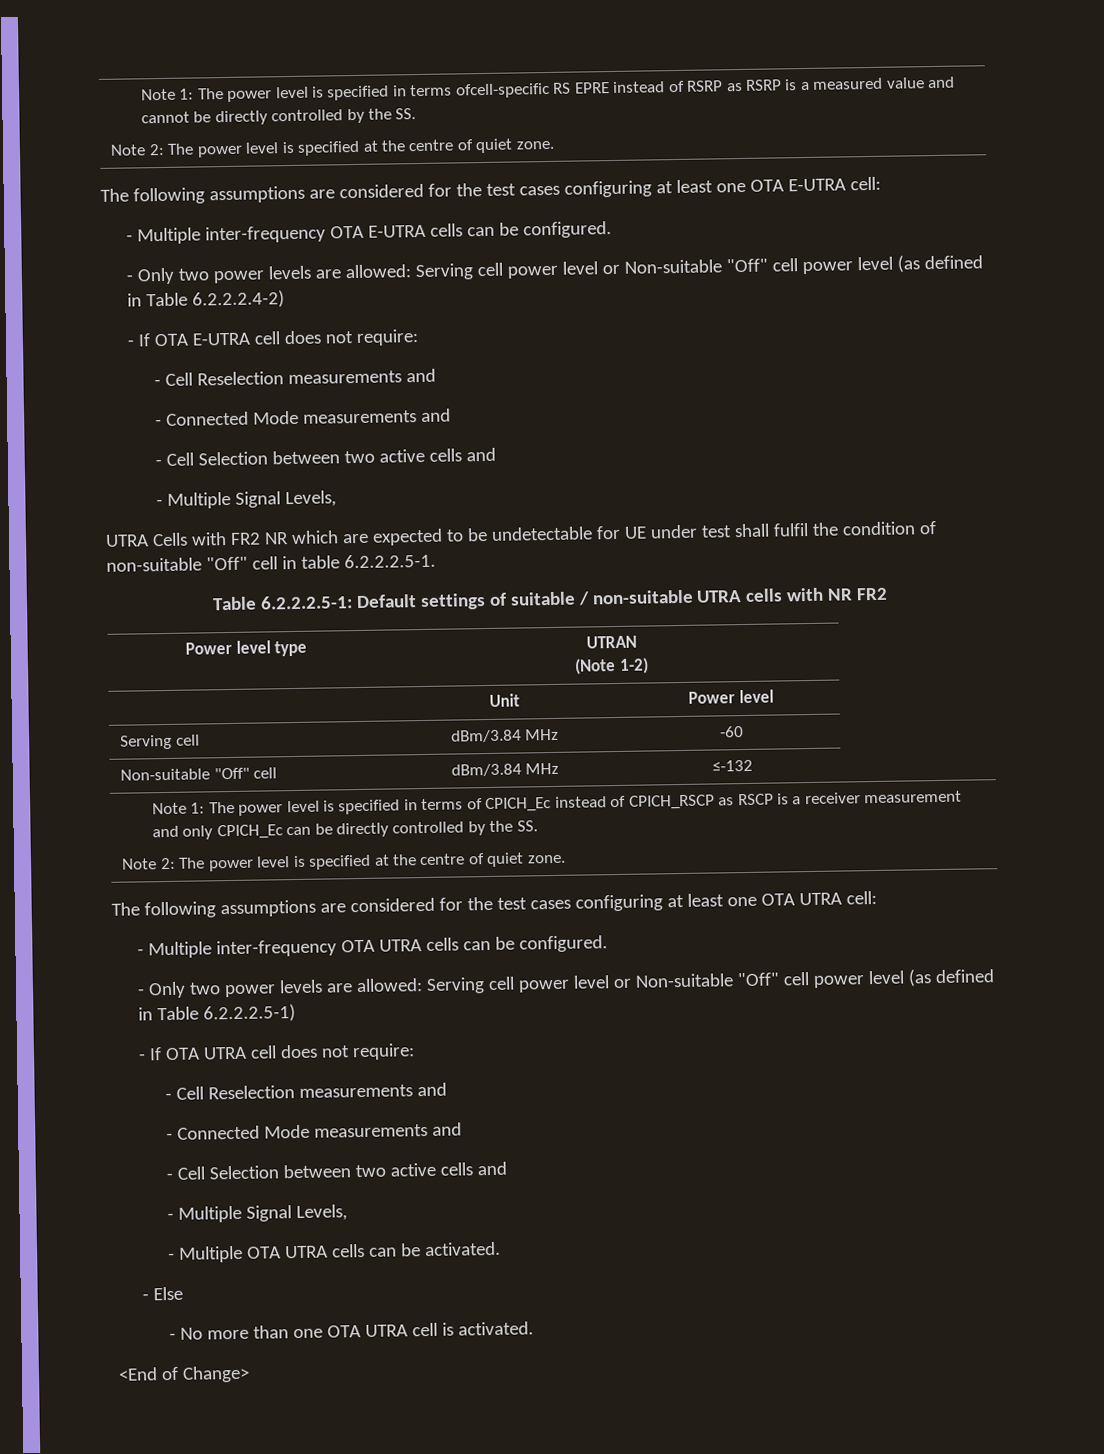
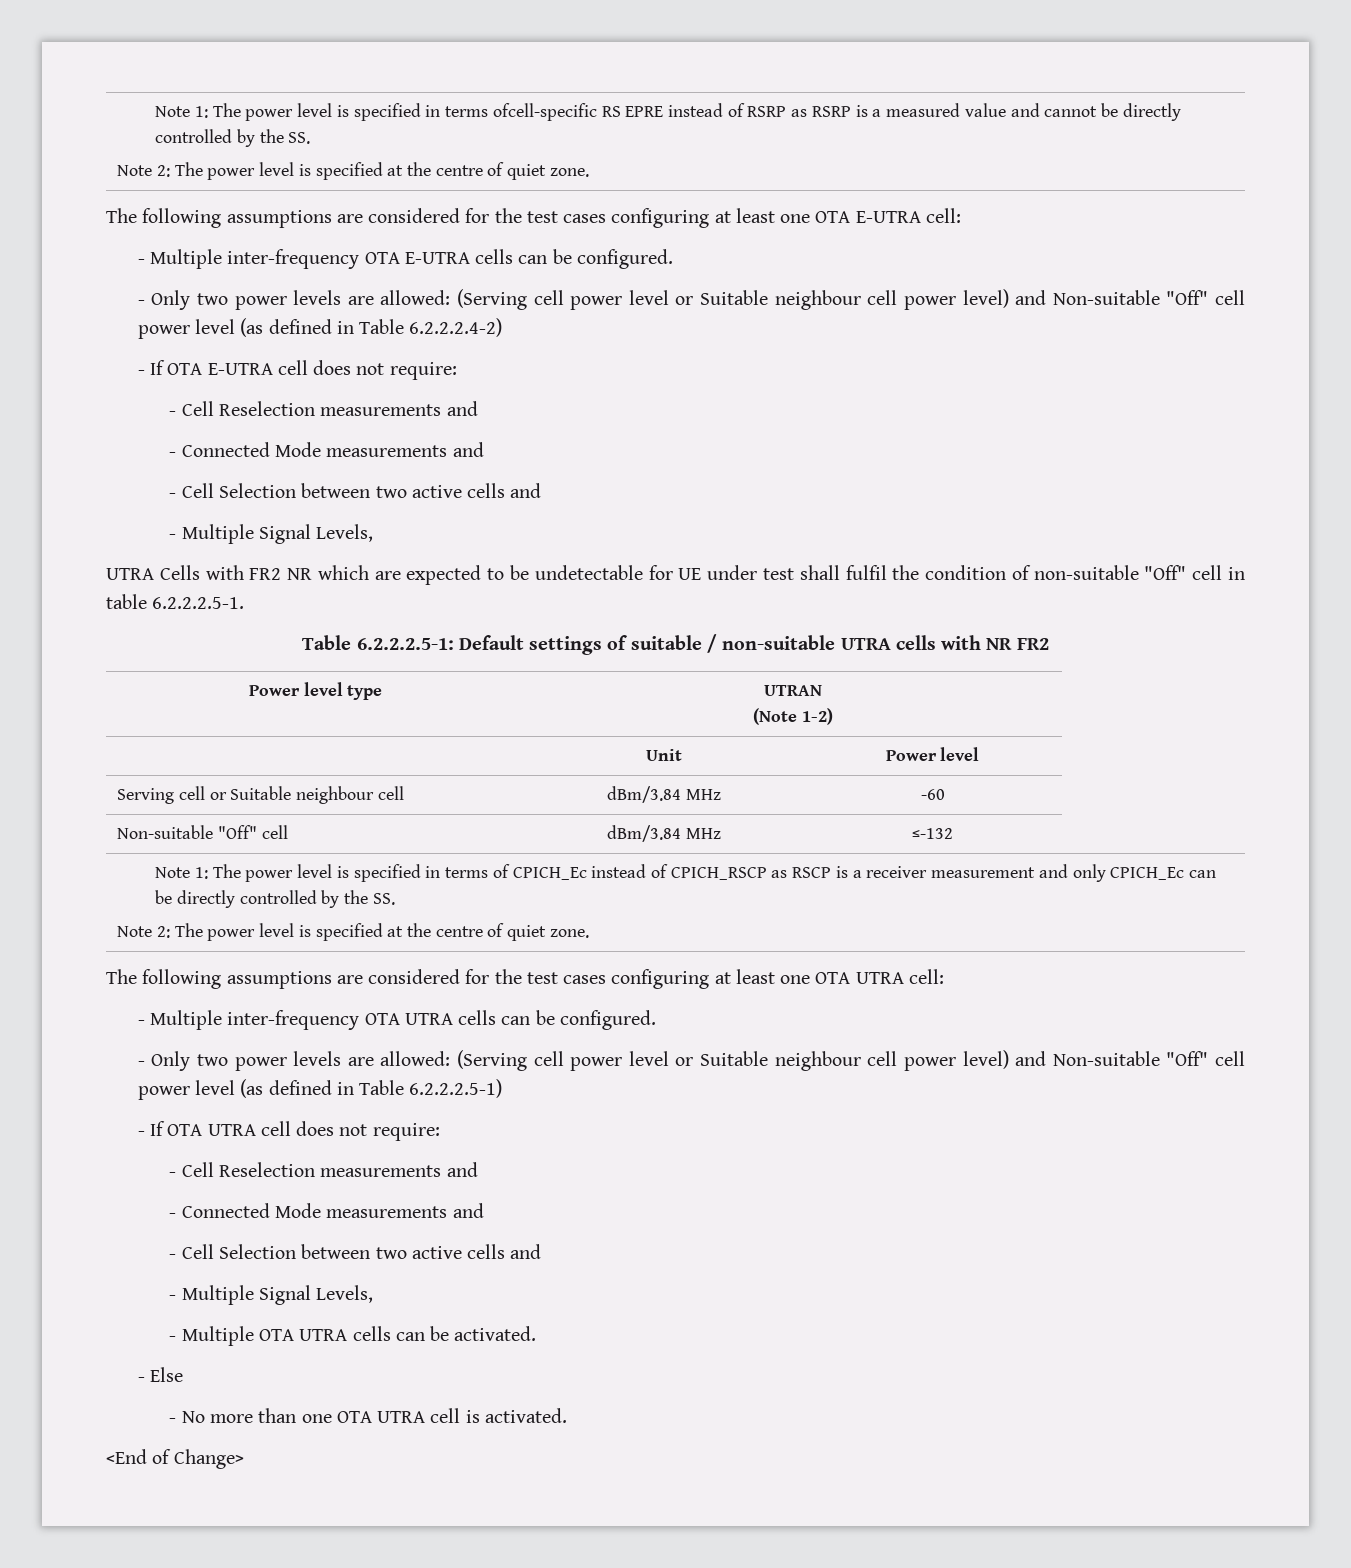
- - Only two power levels are allowed: Serving cell power level or Non-suitable "Off" cell power level (as defined in Table 6.2.2.2.4-2)
+ - Only two power levels are allowed: (Serving cell power level or Suitable neighbour cell power level) and Non-suitable "Off" cell power level (as defined in Table 6.2.2.2.4-2)
- Serving cell | dBm/3.84 MHz | -60
+ Serving cell or Suitable neighbour cell | dBm/3.84 MHz | -60
- - Only two power levels are allowed: Serving cell power level or Non-suitable "Off" cell power level (as defined in Table 6.2.2.2.5-1)
+ - Only two power levels are allowed: (Serving cell power level or Suitable neighbour cell power level) and Non-suitable "Off" cell power level (as defined in Table 6.2.2.2.5-1)

